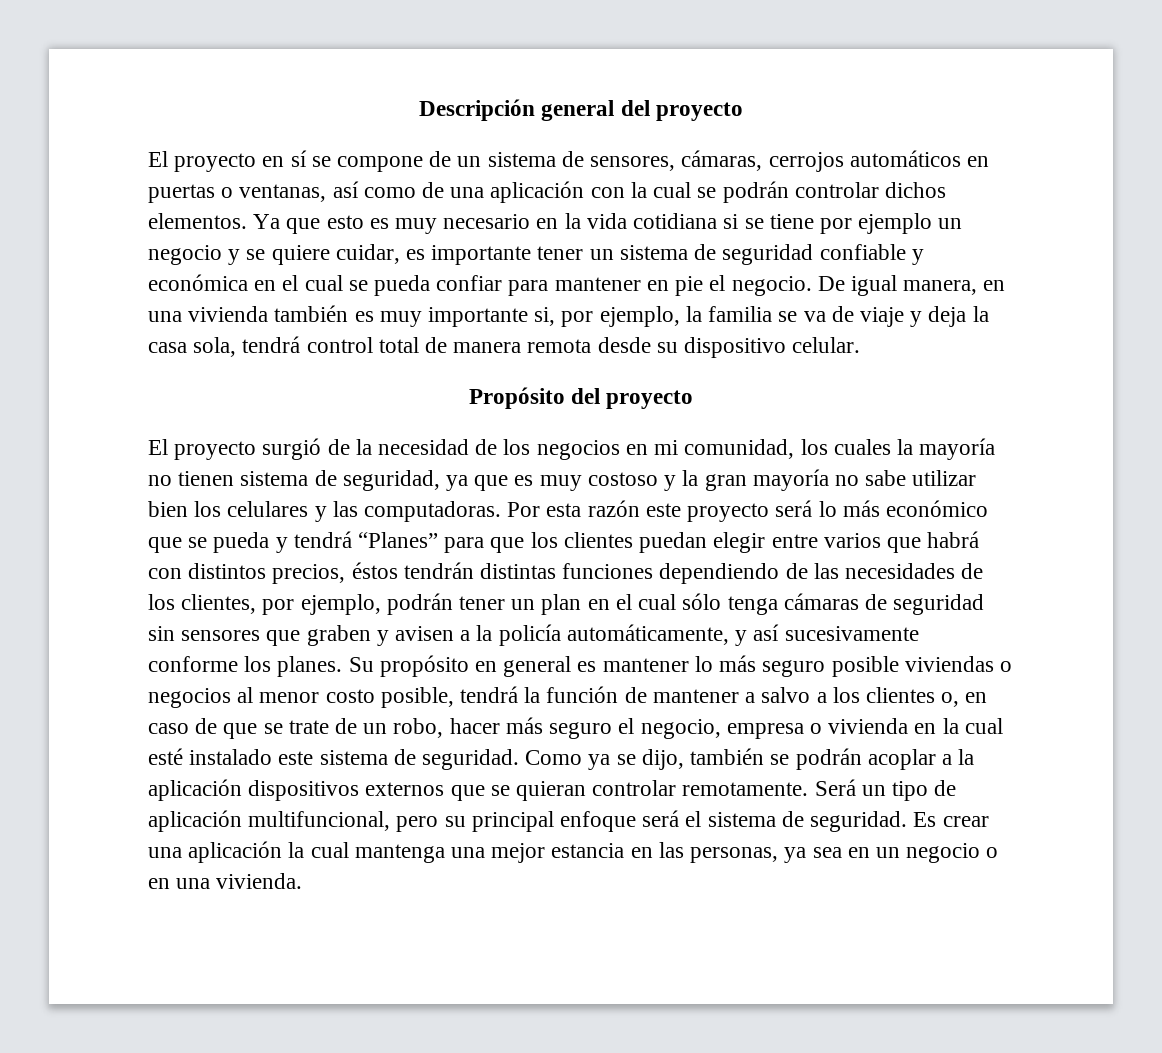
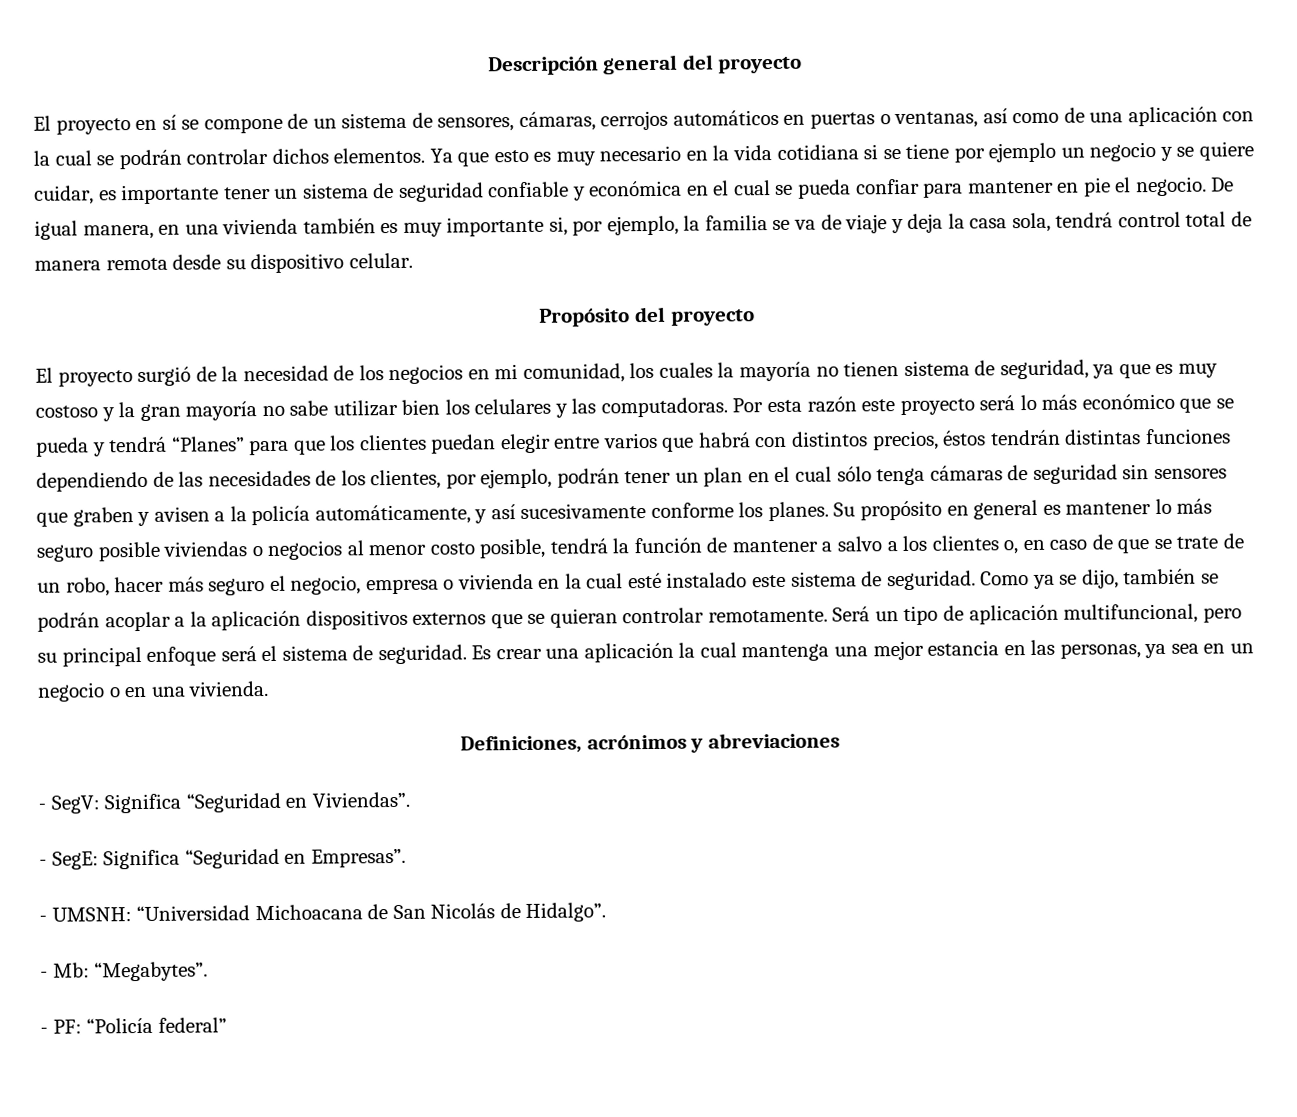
+ Definiciones, acrónimos y abreviaciones
+ - SegV: Significa “Seguridad en Viviendas”.
+ - SegE: Significa “Seguridad en Empresas”.
+ - UMSNH: “Universidad Michoacana de San Nicolás de Hidalgo”.
+ - Mb: “Megabytes”.
+ - PF: “Policía federal”

